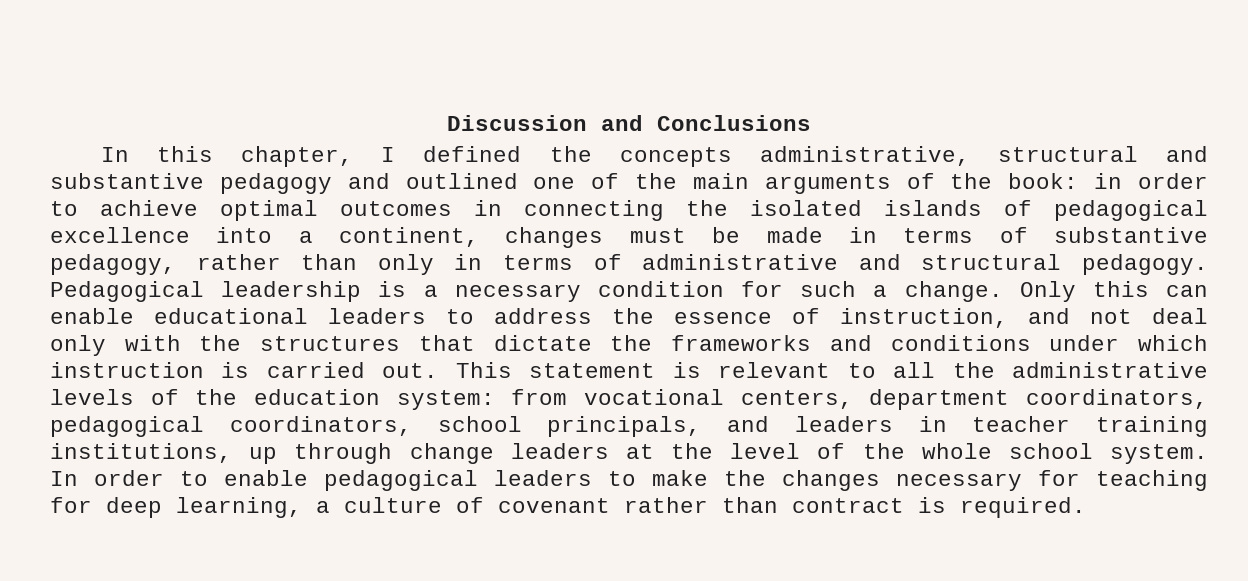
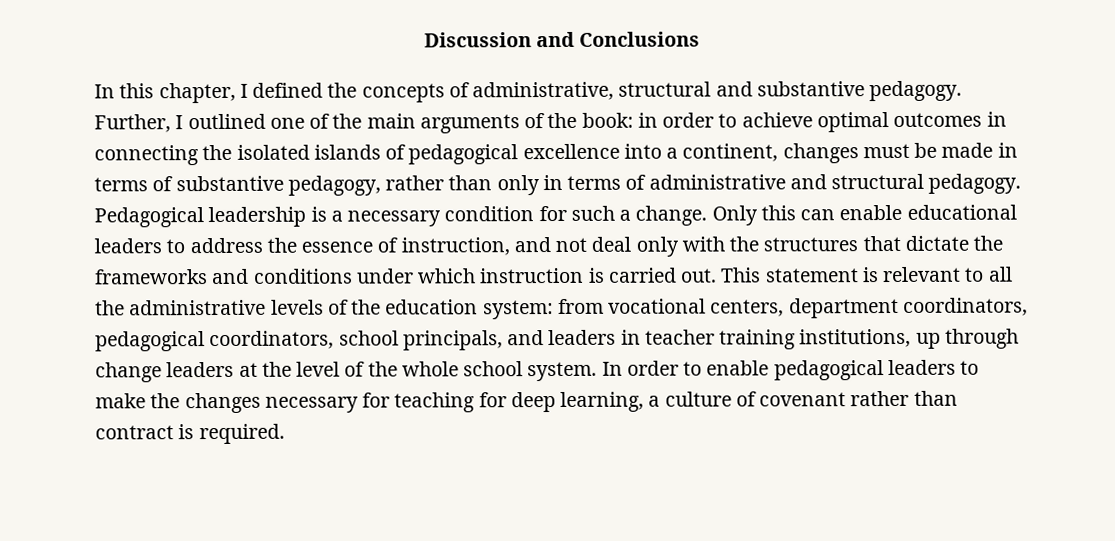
- In this chapter, I defined the concepts administrative, structural and substantive pedagogy and outlined one of the main arguments of the book: in order to achieve optimal outcomes in connecting the isolated islands of pedagogical excellence into a continent, changes must be made in terms of substantive pedagogy, rather than only in terms of administrative and structural pedagogy.
+ In this chapter, I defined the concepts of administrative, structural and substantive pedagogy. Further, I outlined one of the main arguments of the book: in order to achieve optimal outcomes in connecting the isolated islands of pedagogical excellence into a continent, changes must be made in terms of substantive pedagogy, rather than only in terms of administrative and structural pedagogy.

